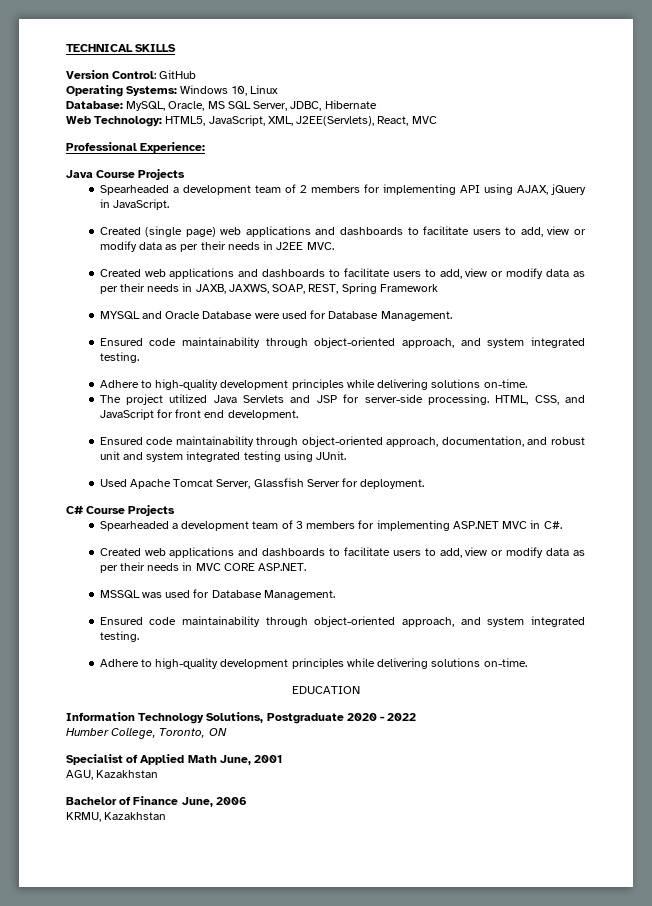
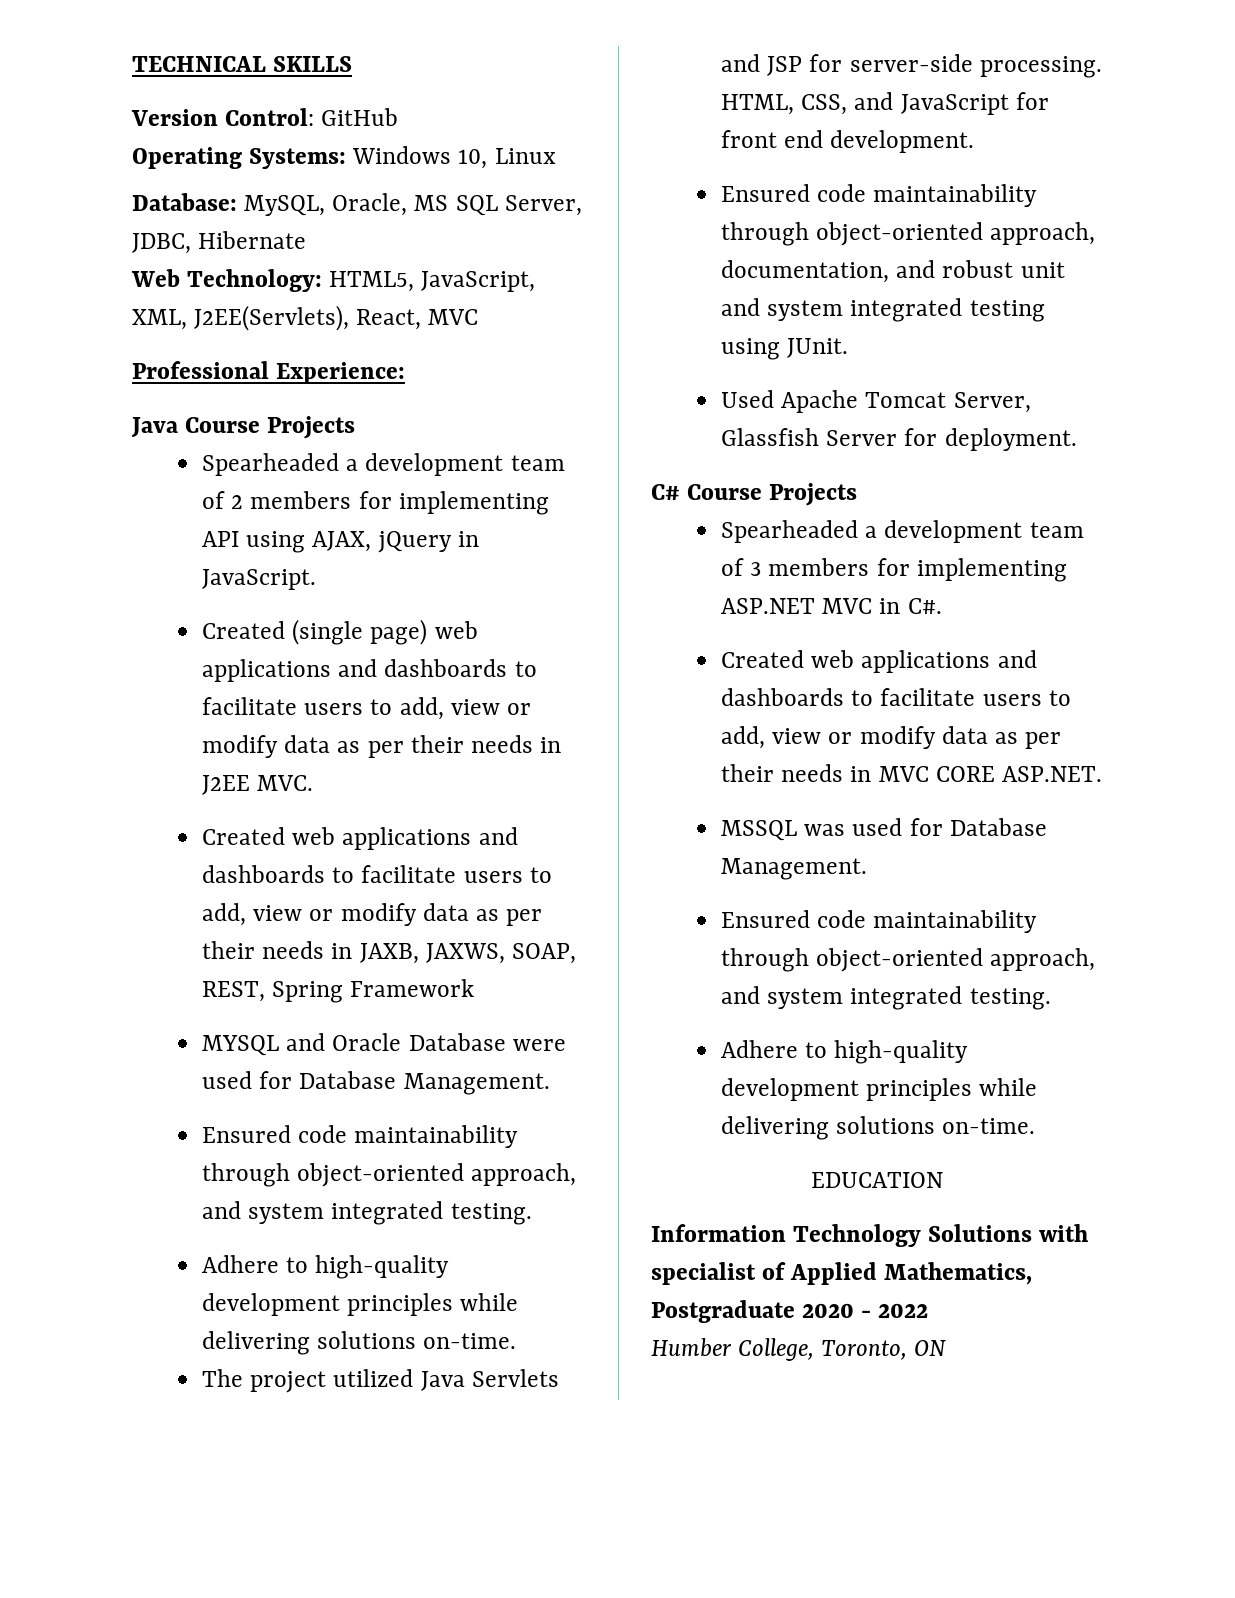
- Information Technology Solutions, Postgraduate 2020 - 2022
+ Information Technology Solutions with specialist of Applied Mathematics, Postgraduate 2020 - 2022
- Specialist of Applied Math June, 2001
- AGU, Kazakhstan
- Bachelor of Finance June, 2006
- KRMU, Kazakhstan

